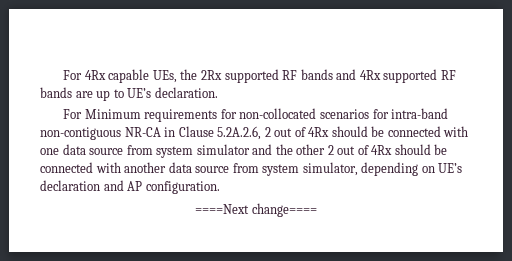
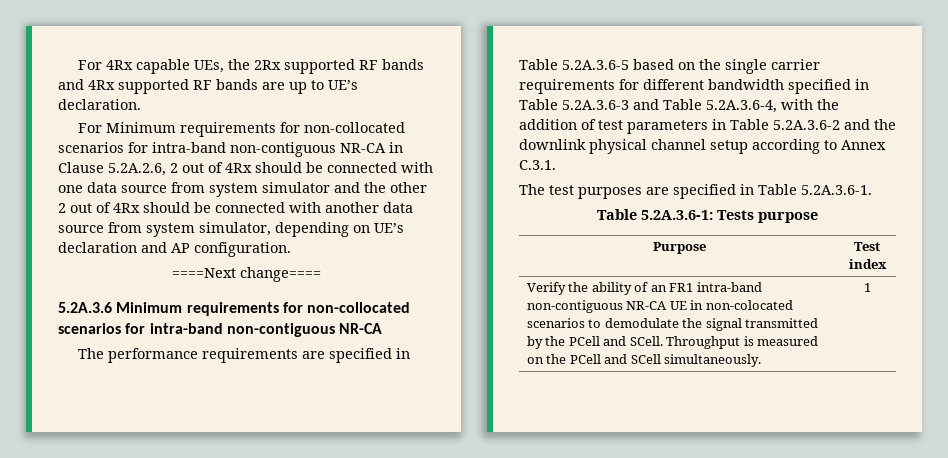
+ 5.2A.3.6 Minimum requirements for non-collocated scenarios for intra-band non-contiguous NR-CA
+ The performance requirements are specified in Table 5.2A.3.6-5 based on the single carrier requirements for different bandwidth specified in Table 5.2A.3.6-3 and Table 5.2A.3.6-4, with the addition of test parameters in Table 5.2A.3.6-2 and the downlink physical channel setup according to Annex C.3.1.
+ The test purposes are specified in Table 5.2A.3.6-1.
+ Table 5.2A.3.6-1: Tests purpose
+ Purpose | Test index
+ Verify the ability of an FR1 intra-band non-contiguous NR-CA UE in non-colocated scenarios to demodulate the signal transmitted by the PCell and SCell. Throughput is measured on the PCell and SCell simultaneously. | 1

